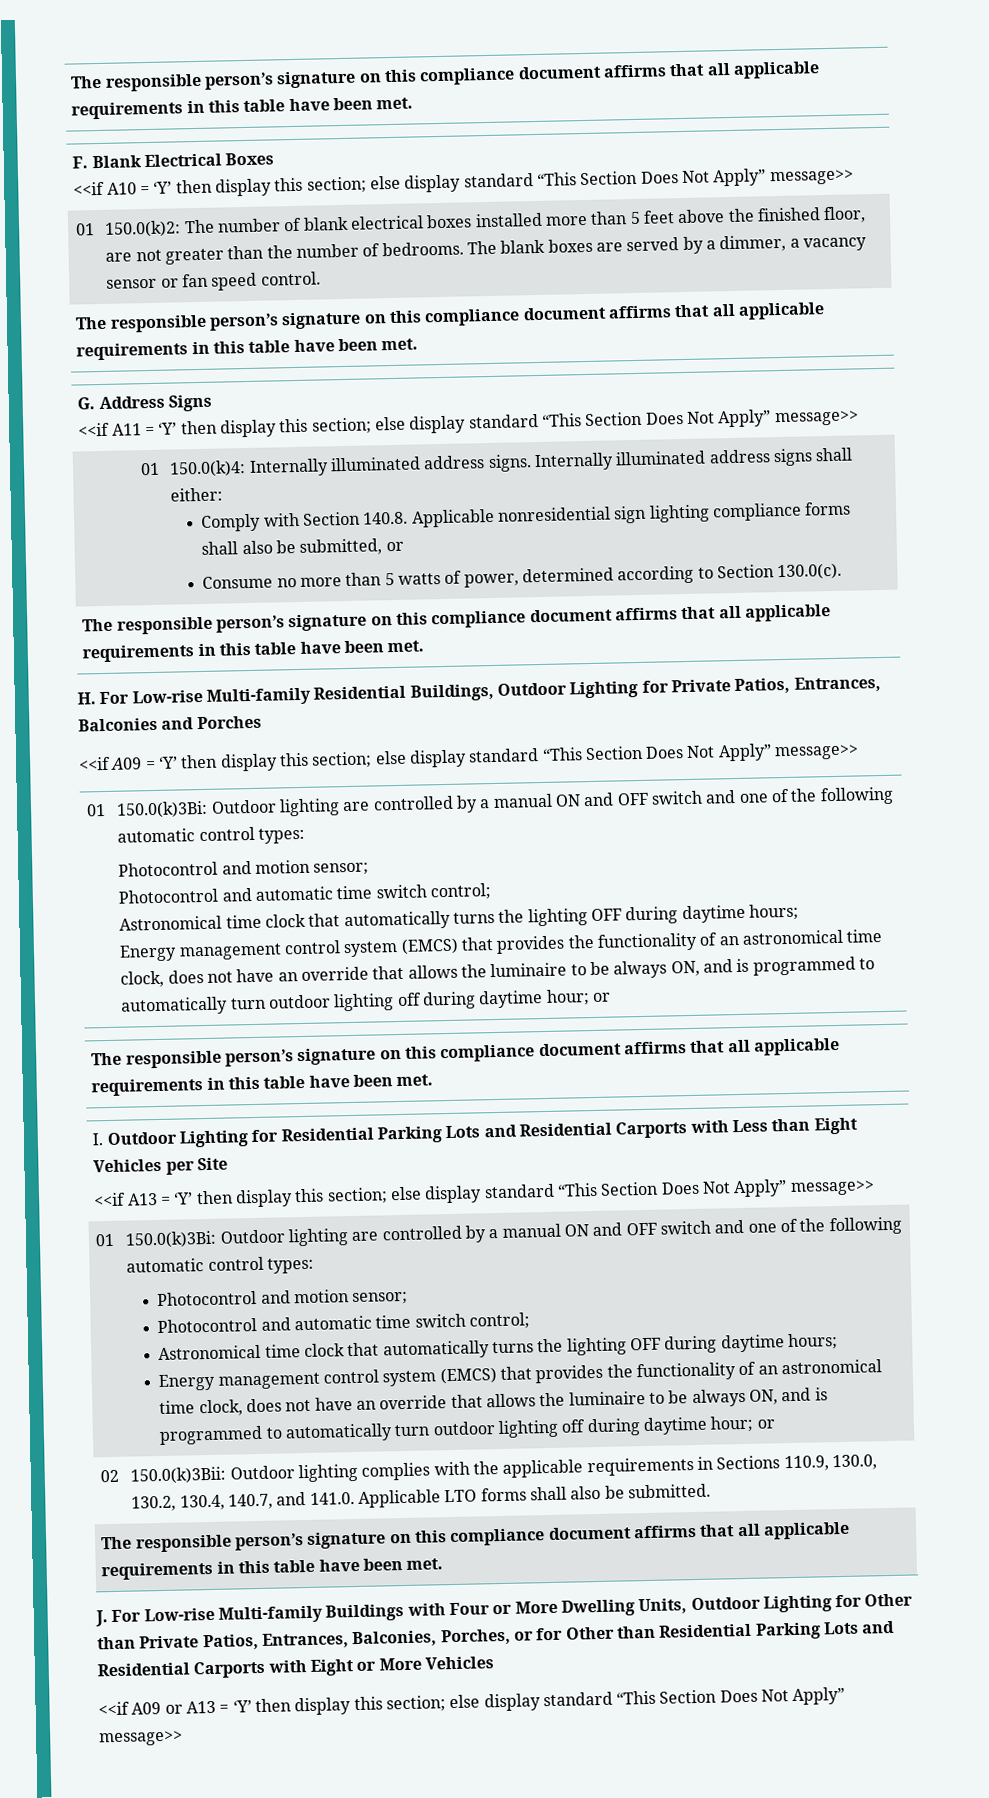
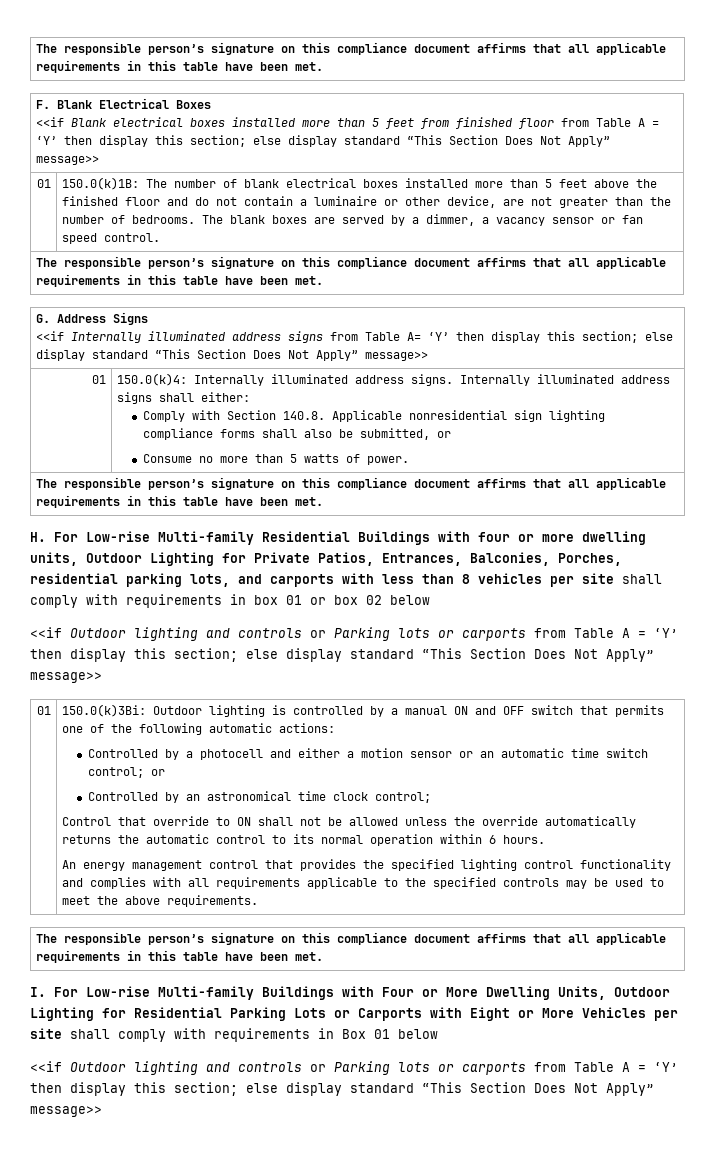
  F. Blank Electrical Boxes
- <<if A10 = ‘Y’ then display this section; else display standard “This Section Does Not Apply” message>>
+ <<if Blank electrical boxes installed more than 5 feet from finished floor from Table A = ‘Y’ then display this section; else display standard “This Section Does Not Apply” message>>
- 150.0(k)2: The number of blank electrical boxes installed more than 5 feet above the finished floor, are not greater than the number of bedrooms.
+ 150.0(k)1B: The number of blank electrical boxes installed more than 5 feet above the finished floor and do not contain a luminaire or other device, are not greater than the number of bedrooms.
  G. Address Signs
- <<if A11 = ‘Y’ then display this section; else display standard “This Section Does Not Apply” message>>
+ <<if Internally illuminated address signs from Table A= ‘Y’ then display this section; else display standard “This Section Does Not Apply” message>>
  01 | 150.0(k)4: Internally illuminated address signs. Internally illuminated address signs shall either:
  Comply with Section 140.8. Applicable nonresidential sign lighting compliance forms shall also be submitted, or
- Consume no more than 5 watts of power, determined according to Section 130.0(c).
+ Consume no more than 5 watts of power.
- H. For Low-rise Multi-family Residential Buildings, Outdoor Lighting for Private Patios, Entrances, Balconies and Porches
- <<if A09 = ‘Y’ then display this section; else display standard “This Section Does Not Apply” message>>
- 01 | 150.0(k)3Bi: Outdoor lighting are controlled by a manual ON and OFF switch and one of the following automatic control types:
- Photocontrol and motion sensor;
- Photocontrol and automatic time switch control;
- Astronomical time clock that automatically turns the lighting OFF during daytime hours;
- Energy management control system (EMCS) that provides the functionality of an astronomical time clock, does not have an override that allows the luminaire to be always ON, and is programmed to automatically turn outdoor lighting off during daytime hour; or
- The responsible person’s signature on this compliance document affirms that all applicable requirements in this table have been met.
- I. Outdoor Lighting for Residential Parking Lots and Residential Carports with Less than Eight Vehicles per Site
- <<if A13 = ‘Y’ then display this section; else display standard “This Section Does Not Apply” message>>
- 01 | 150.0(k)3Bi: Outdoor lighting are controlled by a manual ON and OFF switch and one of the following automatic control types:
- Photocontrol and motion sensor;
- Photocontrol and automatic time switch control;
- Astronomical time clock that automatically turns the lighting OFF during daytime hours;
- Energy management control system (EMCS) that provides the functionality of an astronomical time clock, does not have an override that allows the luminaire to be always ON, and is programmed to automatically turn outdoor lighting off during daytime hour; or
- 02 | 150.0(k)3Bii: Outdoor lighting complies with the applicable requirements in Sections 110.9, 130.0, 130.2, 130.4, 140.7, and 141.0. Applicable LTO forms shall also be submitted.
+ H. For Low-rise Multi-family Residential Buildings with four or more dwelling units, Outdoor Lighting for Private Patios, Entrances, Balconies, Porches, residential parking lots, and carports with less than 8 vehicles per site shall comply with requirements in box 01 or box 02 below
+ <<if Outdoor lighting and controls or Parking lots or carports from Table A = ‘Y’ then display this section; else display standard “This Section Does Not Apply” message>>
+ 01 | 150.0(k)3Bi: Outdoor lighting is controlled by a manual ON and OFF switch that permits one of the following automatic actions:
+ Controlled by a photocell and either a motion sensor or an automatic time switch control; or
+ Controlled by an astronomical time clock control;
+ Control that override to ON shall not be allowed unless the override automatically returns the automatic control to its normal operation within 6 hours.
+ An energy management control that provides the specified lighting control functionality and complies with all requirements applicable to the specified controls may be used to meet the above requirements.
- J. For Low-rise Multi-family Buildings with Four or More Dwelling Units, Outdoor Lighting for Other than Private Patios, Entrances, Balconies, Porches, or for Other than Residential Parking Lots and Residential Carports with Eight or More Vehicles
- <<if A09 or A13 = ‘Y’ then display this section; else display standard “This Section Does Not Apply” message>>
+ I. For Low-rise Multi-family Buildings with Four or More Dwelling Units, Outdoor Lighting for Residential Parking Lots or Carports with Eight or More Vehicles per site shall comply with requirements in Box 01 below
+ <<if Outdoor lighting and controls or Parking lots or carports from Table A = ‘Y’ then display this section; else display standard “This Section Does Not Apply” message>>

